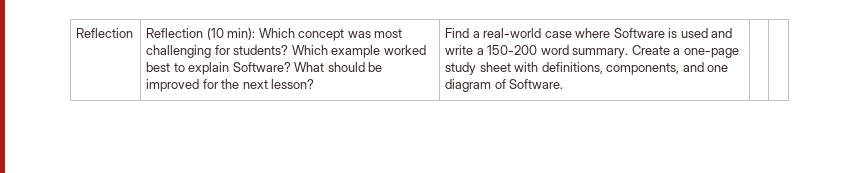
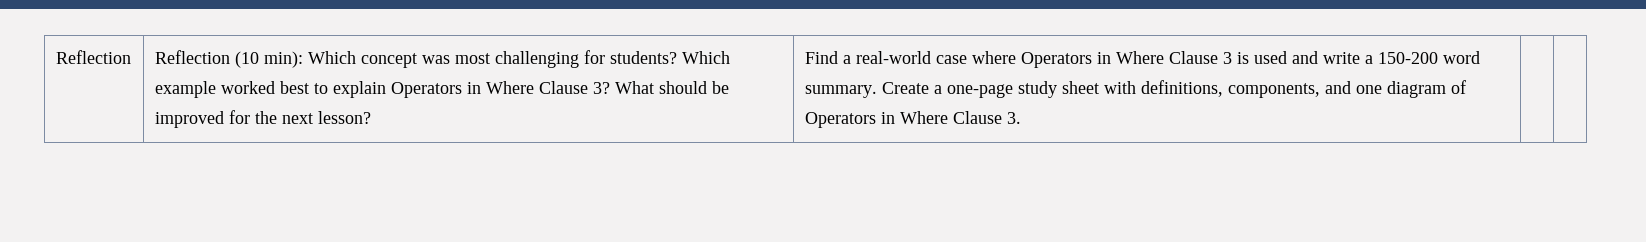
- Which example worked best to explain Software?
+ Which example worked best to explain Operators in Where Clause 3?
- Find a real-world case where Software is used and write a 150-200 word summary.
+ Find a real-world case where Operators in Where Clause 3 is used and write a 150-200 word summary.
- Create a one-page study sheet with definitions, components, and one diagram of Software.
+ Create a one-page study sheet with definitions, components, and one diagram of Operators in Where Clause 3.

